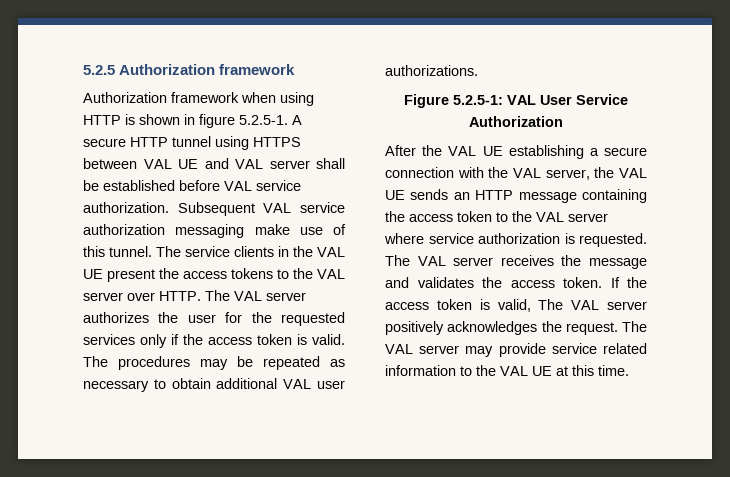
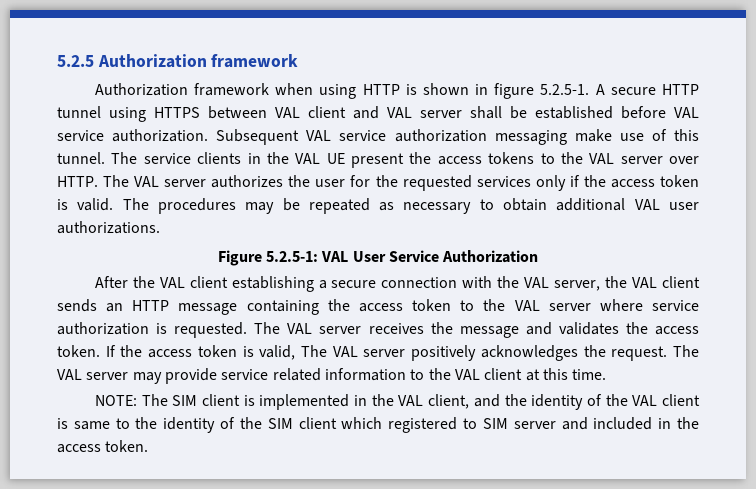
- Authorization framework when using HTTP is shown in figure 5.2.5-1. A secure HTTP tunnel using HTTPS between VAL UE and VAL server shall be established before VAL service authorization.
+ Authorization framework when using HTTP is shown in figure 5.2.5-1. A secure HTTP tunnel using HTTPS between VAL client and VAL server shall be established before VAL service authorization.
- After the VAL UE establishing a secure connection with the VAL server, the VAL UE sends an HTTP message containing the access token to the VAL server where service authorization is requested.
+ After the VAL client establishing a secure connection with the VAL server, the VAL client sends an HTTP message containing the access token to the VAL server where service authorization is requested.
- The VAL server may provide service related information to the VAL UE at this time.
+ The VAL server may provide service related information to the VAL client at this time.
+ NOTE: The SIM client is implemented in the VAL client, and the identity of the VAL client is same to the identity of the SIM client which registered to SIM server and included in the access token.

